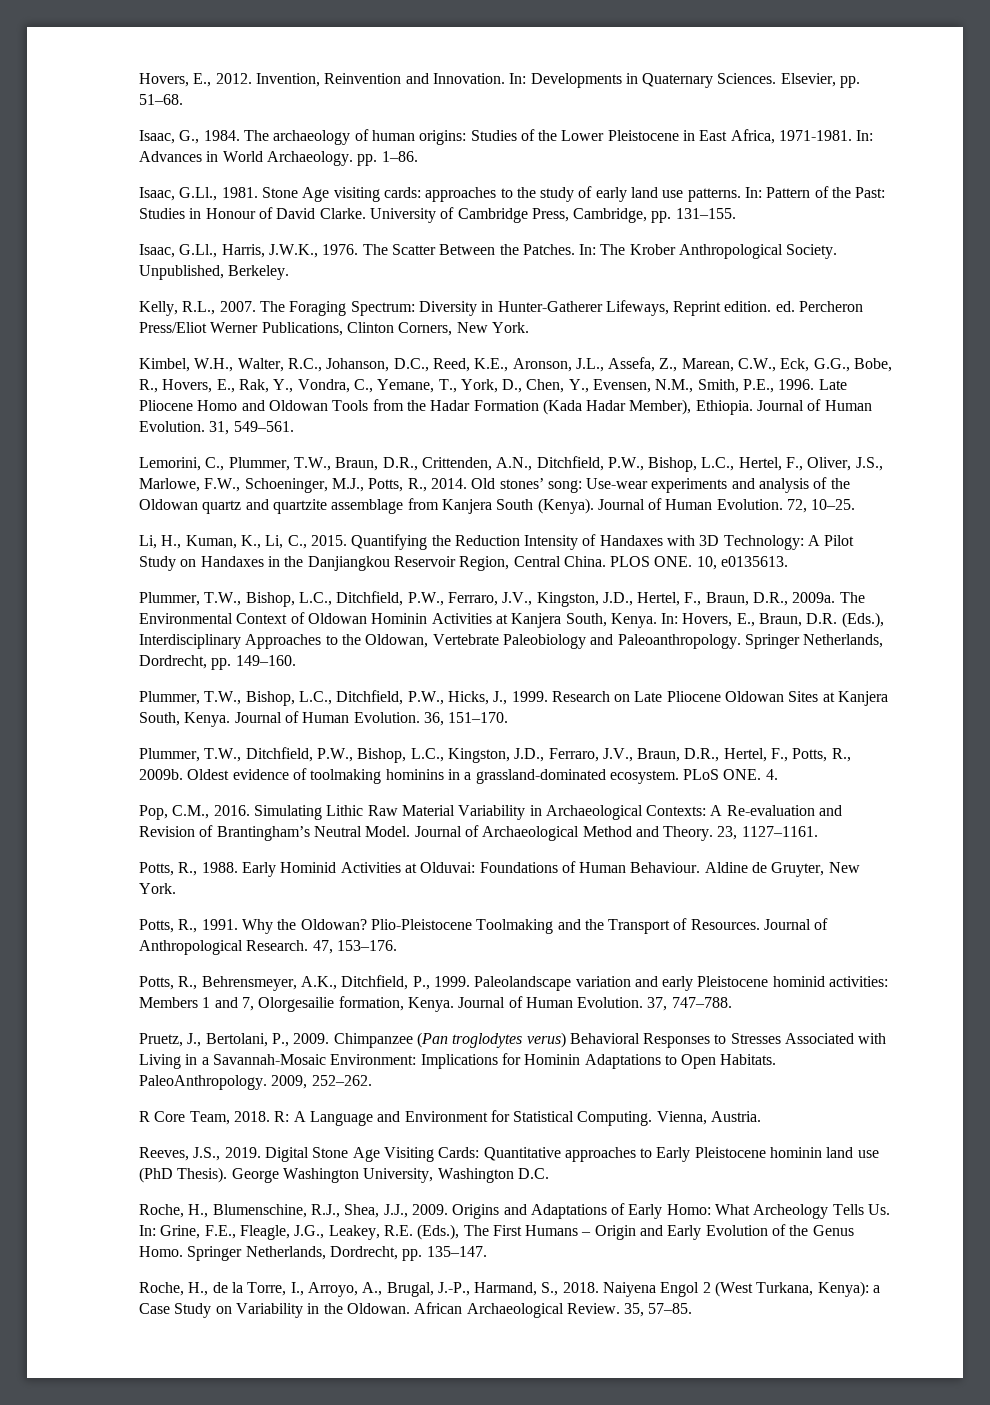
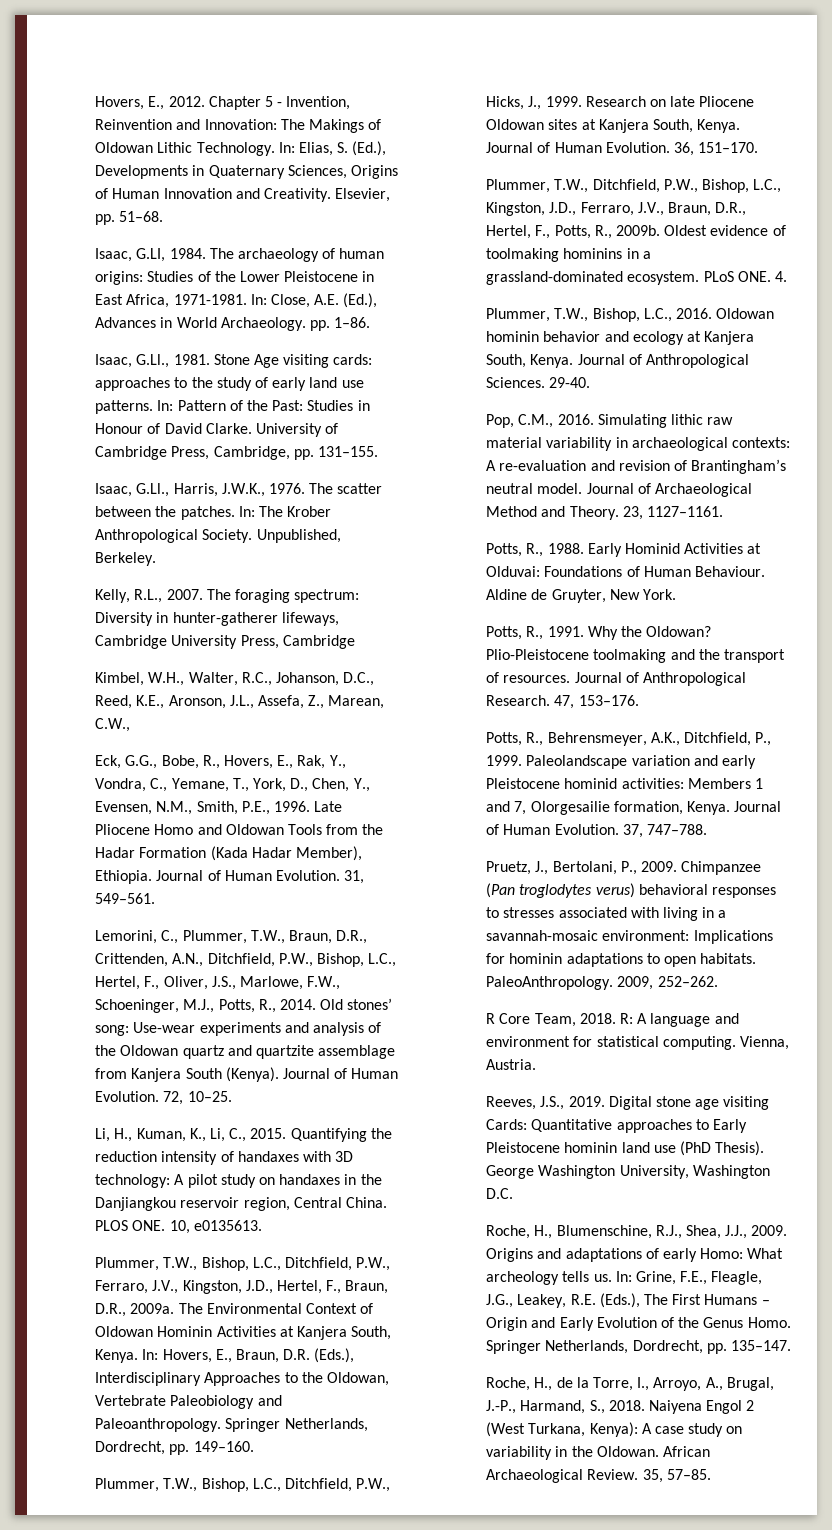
- Invention, Reinvention and Innovation. In: Developments in Quaternary Sciences.
+ Chapter 5 - Invention, Reinvention and Innovation: The Makings of Oldowan Lithic Technology. In: Elias, S. (Ed.), Developments in Quaternary Sciences, Origins of Human Innovation and Creativity.
- Isaac, G., 1984.
+ Isaac, G.LI, 1984.
- In: Advances in World Archaeology. pp. 1–86.
+ In: Close, A.E. (Ed.), Advances in World Archaeology. pp. 1–86.
- The Scatter Between the Patches.
+ The scatter between the patches.
- The Foraging Spectrum: Diversity in Hunter-Gatherer Lifeways, Reprint edition. ed. Percheron Press/Eliot Werner Publications, Clinton Corners, New York.
+ The foraging spectrum: Diversity in hunter-gatherer lifeways, Cambridge University Press, Cambridge
- Kimbel, W.H., Walter, R.C., Johanson, D.C., Reed, K.E., Aronson, J.L., Assefa, Z., Marean, C.W., Eck, G.G., Bobe, R., Hovers, E., Rak, Y., Vondra, C., Yemane, T., York, D., Chen, Y., Evensen, N.M., Smith, P.E., 1996.
+ Kimbel, W.H., Walter, R.C., Johanson, D.C., Reed, K.E., Aronson, J.L., Assefa, Z., Marean, C.W.,
+ Eck, G.G., Bobe, R., Hovers, E., Rak, Y., Vondra, C., Yemane, T., York, D., Chen, Y., Evensen, N.M., Smith, P.E., 1996.
- Quantifying the Reduction Intensity of Handaxes with 3D Technology: A Pilot Study on Handaxes in the Danjiangkou Reservoir Region, Central China.
+ Quantifying the reduction intensity of handaxes with 3D technology: A pilot study on handaxes in the Danjiangkou reservoir region, Central China.
- Research on Late Pliocene Oldowan Sites at Kanjera South, Kenya.
+ Research on late Pliocene Oldowan sites at Kanjera South, Kenya.
- Pop, C.M., 2016. Simulating Lithic Raw Material Variability in Archaeological Contexts: A Re-evaluation and Revision of Brantingham’s Neutral Model.
+ Plummer, T.W., Bishop, L.C., 2016. Oldowan hominin behavior and ecology at Kanjera South, Kenya. Journal of Anthropological Sciences. 29-40.
+ Pop, C.M., 2016. Simulating lithic raw material variability in archaeological contexts: A re-evaluation and revision of Brantingham’s neutral model.
- Plio-Pleistocene Toolmaking and the Transport of Resources.
+ Plio-Pleistocene toolmaking and the transport of resources.
- Chimpanzee (Pan troglodytes verus) Behavioral Responses to Stresses Associated with Living in a Savannah-Mosaic Environment: Implications for Hominin Adaptations to Open Habitats.
+ Chimpanzee (Pan troglodytes verus) behavioral responses to stresses associated with living in a savannah-mosaic environment: Implications for hominin adaptations to open habitats.
- R: A Language and Environment for Statistical Computing.
+ R: A language and environment for statistical computing.
- Digital Stone Age Visiting Cards: Quantitative approaches to Early Pleistocene hominin land use (PhD Thesis).
+ Digital stone age visiting Cards: Quantitative approaches to Early Pleistocene hominin land use (PhD Thesis).
- Origins and Adaptations of Early Homo: What Archeology Tells Us. In: Grine, F.E., Fleagle, J.G., Leakey, R.E. (Eds.), The First Humans – Origin and Early Evolution of the Genus Homo.
+ Origins and adaptations of early Homo: What archeology tells us. In: Grine, F.E., Fleagle, J.G., Leakey, R.E. (Eds.), The First Humans – Origin and Early Evolution of the Genus Homo.
- Naiyena Engol 2 (West Turkana, Kenya): a Case Study on Variability in the Oldowan.
+ Naiyena Engol 2 (West Turkana, Kenya): A case study on variability in the Oldowan.

